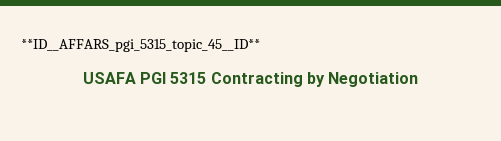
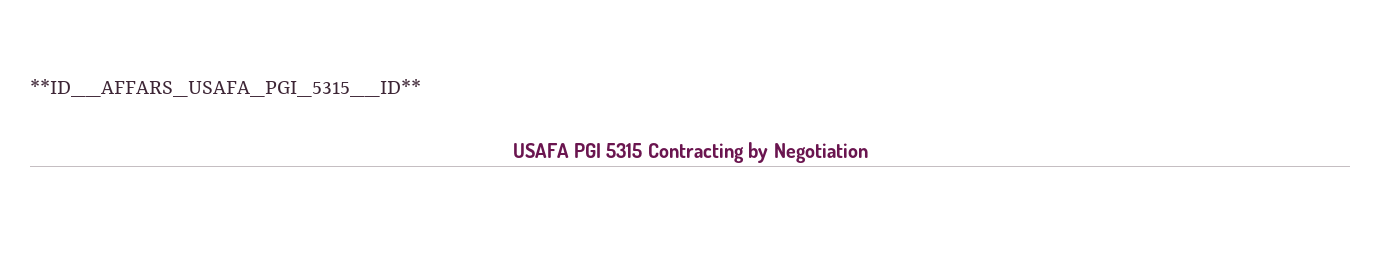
- **ID__AFFARS_pgi_5315_topic_45__ID**
+ **ID__AFFARS_USAFA_PGI_5315__ID**

